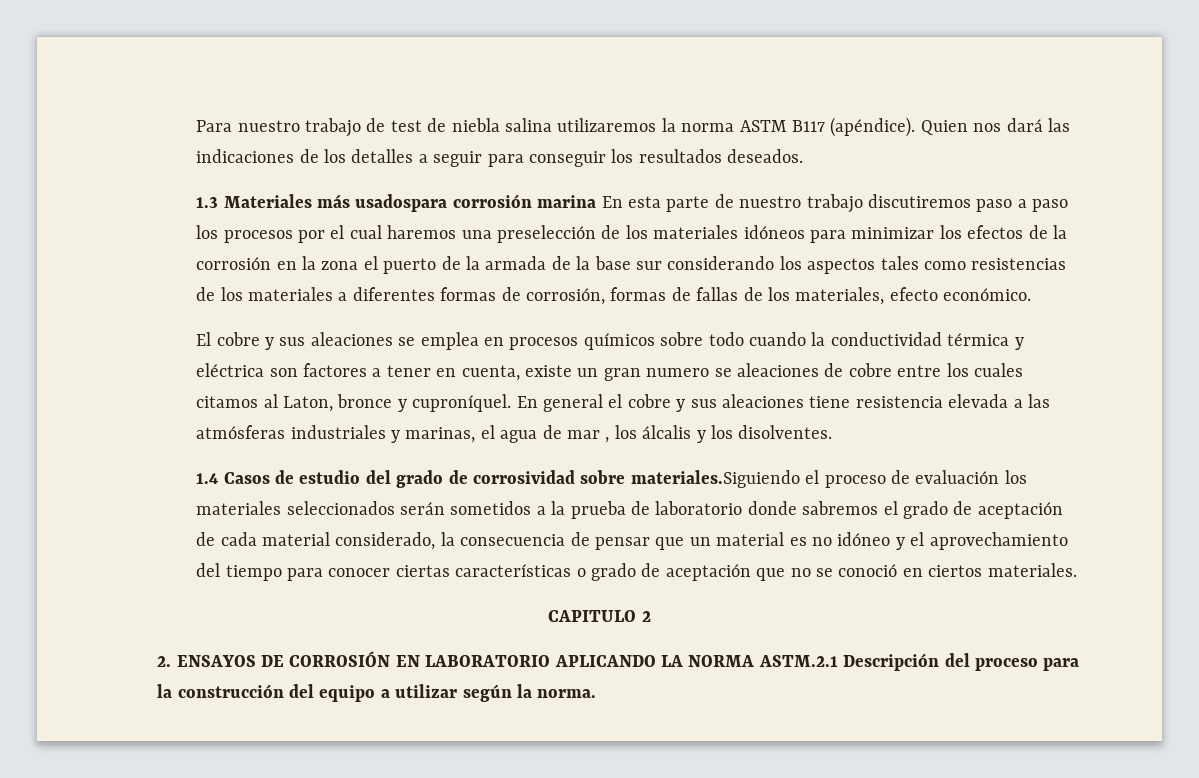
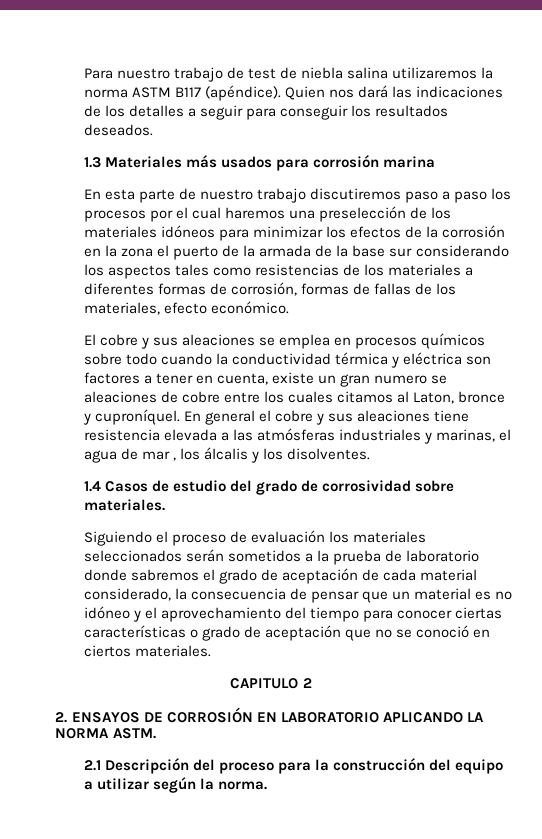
- 1.3 Materiales más usadospara corrosión marina En esta parte de nuestro trabajo discutiremos paso a paso los procesos por el cual haremos una preselección de los materiales idóneos para minimizar los efectos de la corrosión en la zona el puerto de la armada de la base sur considerando los aspectos tales como resistencias de los materiales a diferentes formas de corrosión, formas de fallas de los materiales, efecto económico.
+ 1.3 Materiales más usados para corrosión marina
+ En esta parte de nuestro trabajo discutiremos paso a paso los procesos por el cual haremos una preselección de los materiales idóneos para minimizar los efectos de la corrosión en la zona el puerto de la armada de la base sur considerando los aspectos tales como resistencias de los materiales a diferentes formas de corrosión, formas de fallas de los materiales, efecto económico.
- 1.4 Casos de estudio del grado de corrosividad sobre materiales.Siguiendo el proceso de evaluación los materiales seleccionados serán sometidos a la prueba de laboratorio donde sabremos el grado de aceptación de cada material considerado, la consecuencia de pensar que un material es no idóneo y el aprovechamiento del tiempo para conocer ciertas características o grado de aceptación que no se conoció en ciertos materiales.
+ 1.4 Casos de estudio del grado de corrosividad sobre materiales.
+ Siguiendo el proceso de evaluación los materiales seleccionados serán sometidos a la prueba de laboratorio donde sabremos el grado de aceptación de cada material considerado, la consecuencia de pensar que un material es no idóneo y el aprovechamiento del tiempo para conocer ciertas características o grado de aceptación que no se conoció en ciertos materiales.
- 2. ENSAYOS DE CORROSIÓN EN LABORATORIO APLICANDO LA NORMA ASTM.2.1 Descripción del proceso para la construcción del equipo a utilizar según la norma.
+ 2. ENSAYOS DE CORROSIÓN EN LABORATORIO APLICANDO LA NORMA ASTM.
+ 2.1 Descripción del proceso para la construcción del equipo a utilizar según la norma.

